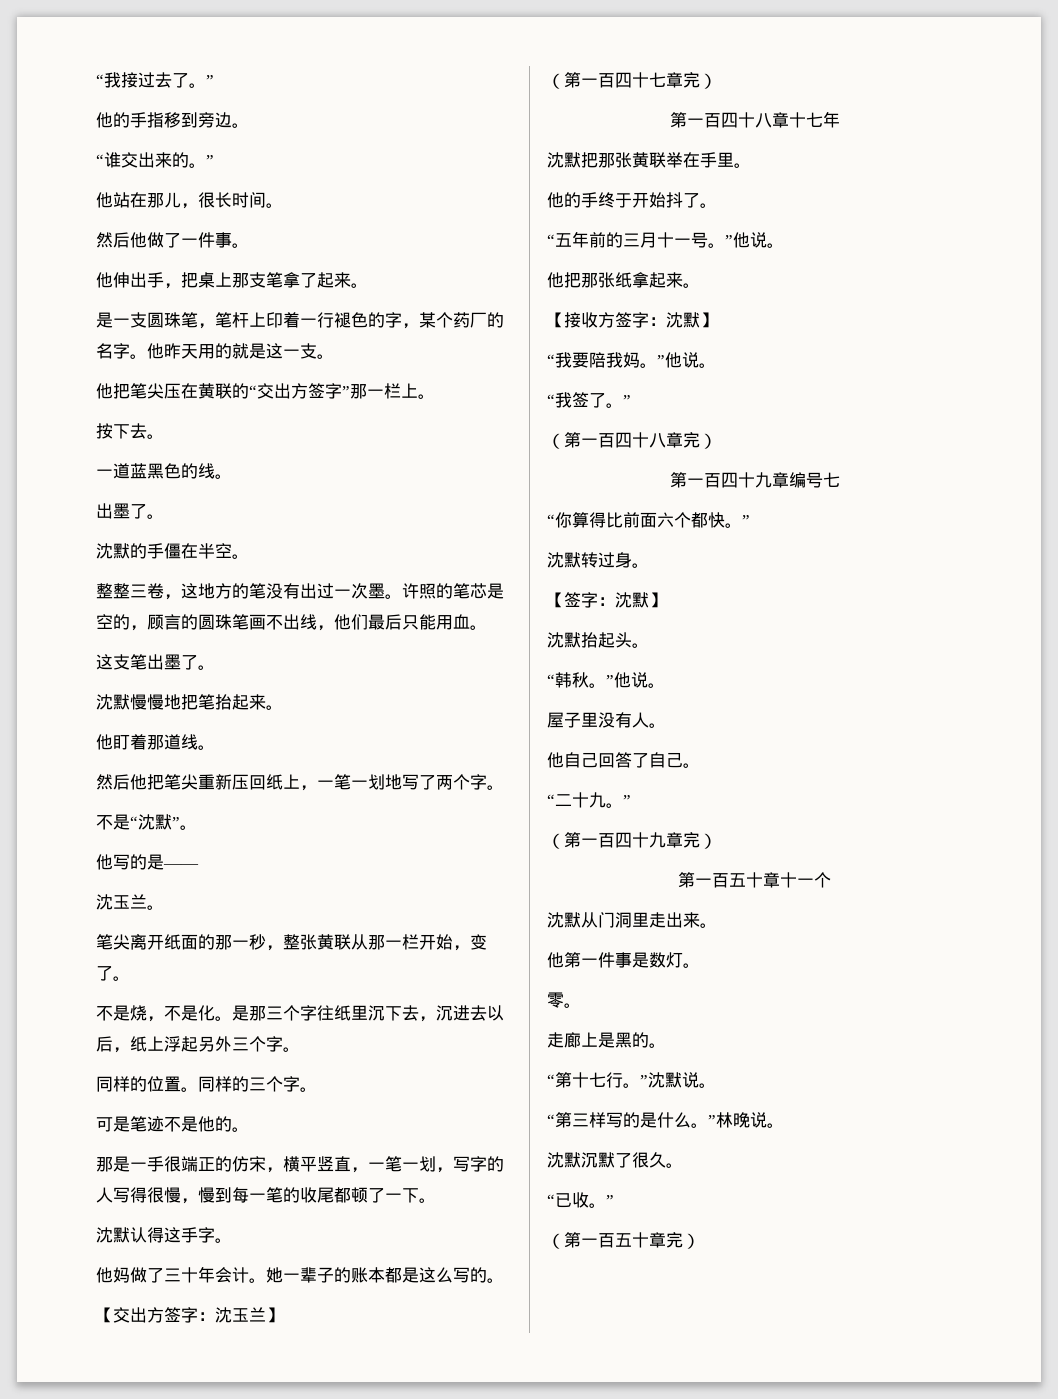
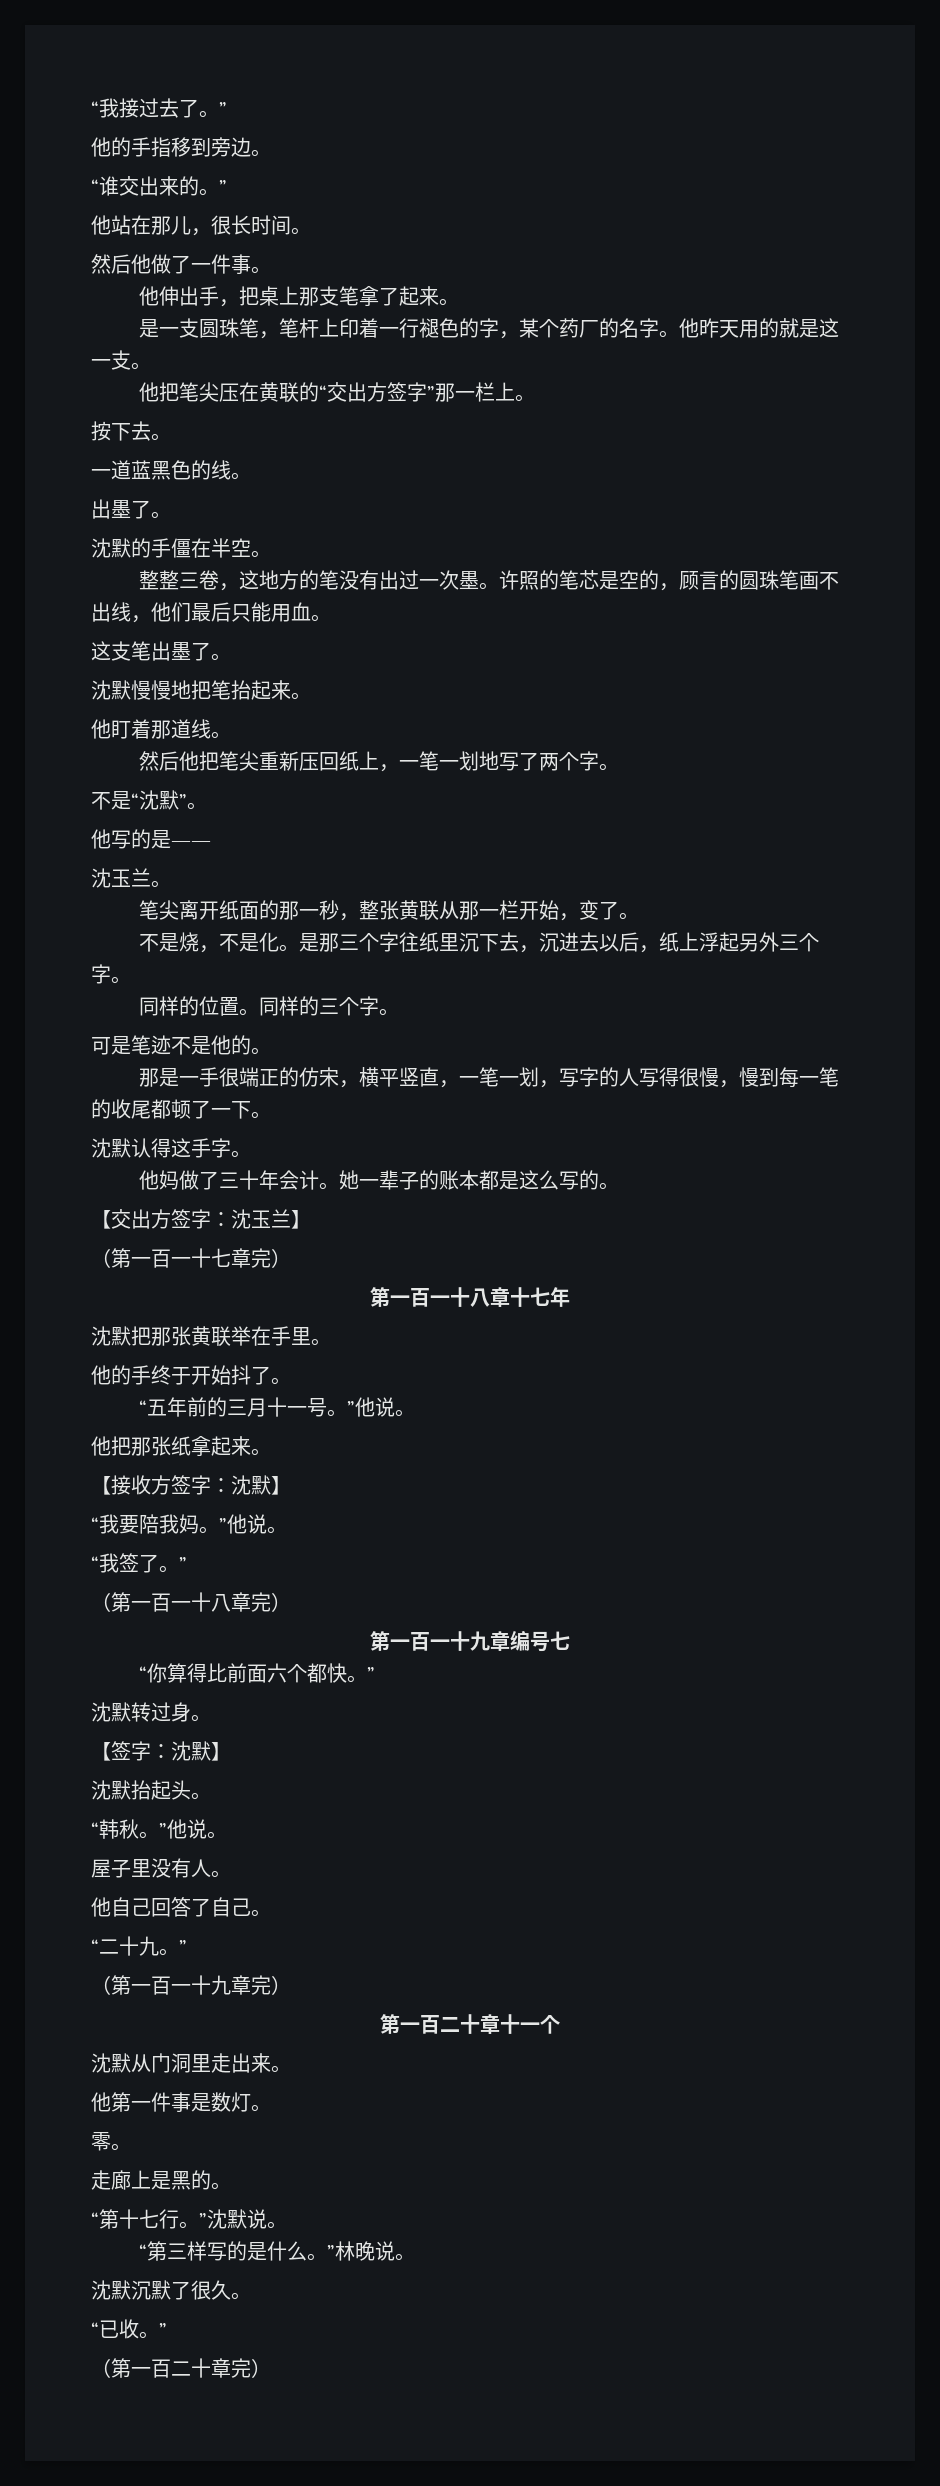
- （第一百四十七章完）
+ （第一百一十七章完）
- 第一百四十八章十七年
+ 第一百一十八章十七年
- （第一百四十八章完）
+ （第一百一十八章完）
- 第一百四十九章编号七
+ 第一百一十九章编号七
- （第一百四十九章完）
+ （第一百一十九章完）
- 第一百五十章十一个
+ 第一百二十章十一个
- （第一百五十章完）
+ （第一百二十章完）

